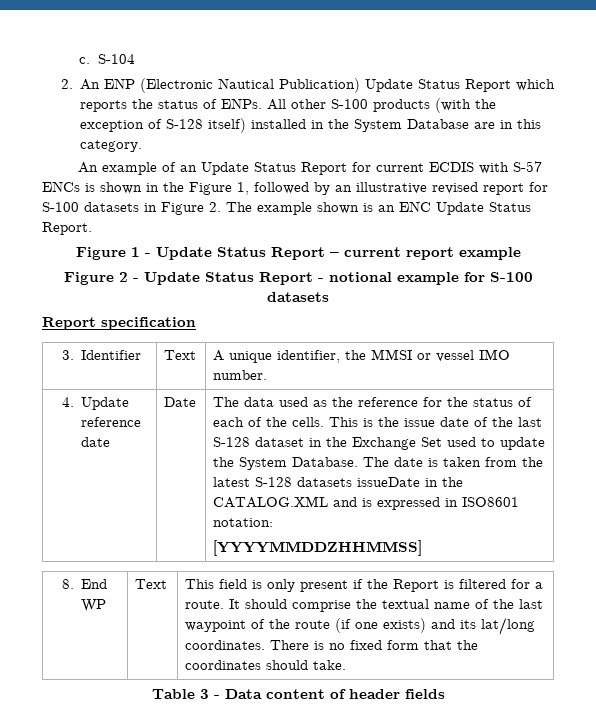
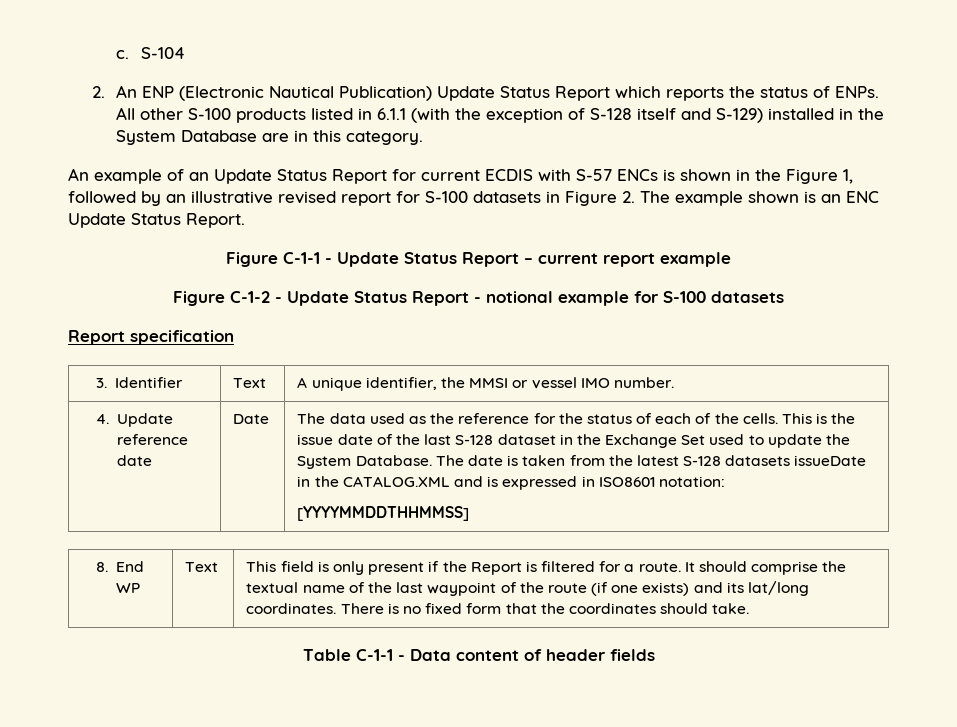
- All other S-100 products (with the exception of S-128 itself) installed in the System Database are in this category.
+ All other S-100 products listed in 6.1.1 (with the exception of S-128 itself and S-129) installed in the System Database are in this category.
- Figure 1 - Update Status Report – current report example
+ Figure C-1-1 - Update Status Report – current report example
- Figure 2 - Update Status Report - notional example for S-100 datasets
+ Figure C-1-2 - Update Status Report - notional example for S-100 datasets
- [YYYYMMDDZHHMMSS]
+ [YYYYMMDDTHHMMSS]
- Table 3 - Data content of header fields
+ Table C-1-1 - Data content of header fields

